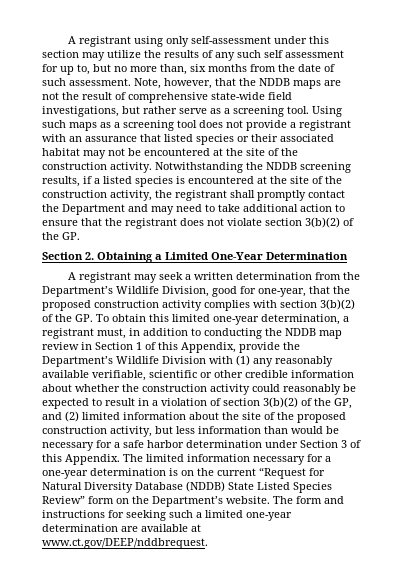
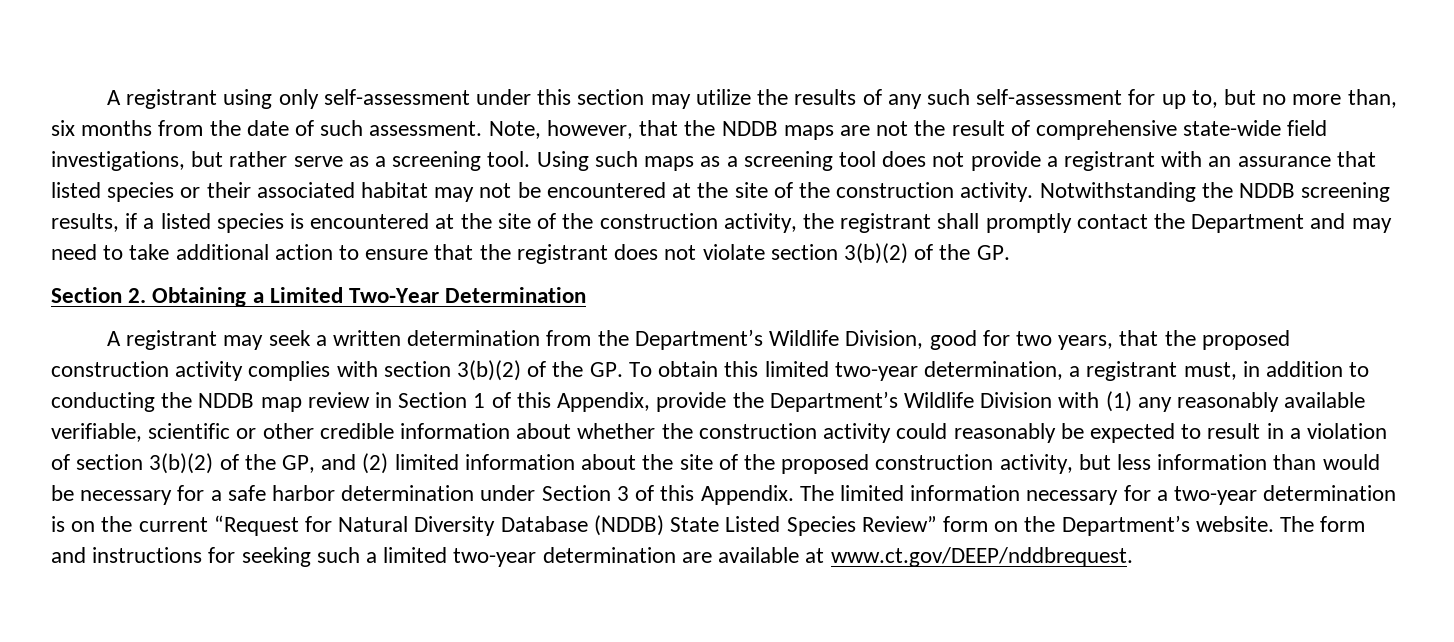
- A registrant using only self-assessment under this section may utilize the results of any such self assessment for up to, but no more than, six months from the date of such assessment.
+ A registrant using only self-assessment under this section may utilize the results of any such self-assessment for up to, but no more than, six months from the date of such assessment.
- Section 2. Obtaining a Limited One-Year Determination
+ Section 2. Obtaining a Limited Two-Year Determination
- A registrant may seek a written determination from the Department’s Wildlife Division, good for one-year, that the proposed construction activity complies with section 3(b)(2) of the GP. To obtain this limited one-year determination, a registrant must, in addition to conducting the NDDB map review in Section 1 of this Appendix, provide the Department’s Wildlife Division with (1) any reasonably available verifiable, scientific or other credible information about whether the construction activity could reasonably be expected to result in a violation of section 3(b)(2) of the GP, and (2) limited information about the site of the proposed construction activity, but less information than would be necessary for a safe harbor determination under Section 3 of this Appendix.
+ A registrant may seek a written determination from the Department’s Wildlife Division, good for two years, that the proposed construction activity complies with section 3(b)(2) of the GP. To obtain this limited two-year determination, a registrant must, in addition to conducting the NDDB map review in Section 1 of this Appendix, provide the Department’s Wildlife Division with (1) any reasonably available verifiable, scientific or other credible information about whether the construction activity could reasonably be expected to result in a violation of section 3(b)(2) of the GP, and (2) limited information about the site of the proposed construction activity, but less information than would be necessary for a safe harbor determination under Section 3 of this Appendix.
- The limited information necessary for a one-year determination is on the current “Request for Natural Diversity Database (NDDB) State Listed Species Review” form on the Department’s website.
+ The limited information necessary for a two-year determination is on the current “Request for Natural Diversity Database (NDDB) State Listed Species Review” form on the Department’s website.
- The form and instructions for seeking such a limited one-year determination are available at www.ct.gov/DEEP/nddbrequest.
+ The form and instructions for seeking such a limited two-year determination are available at www.ct.gov/DEEP/nddbrequest.

